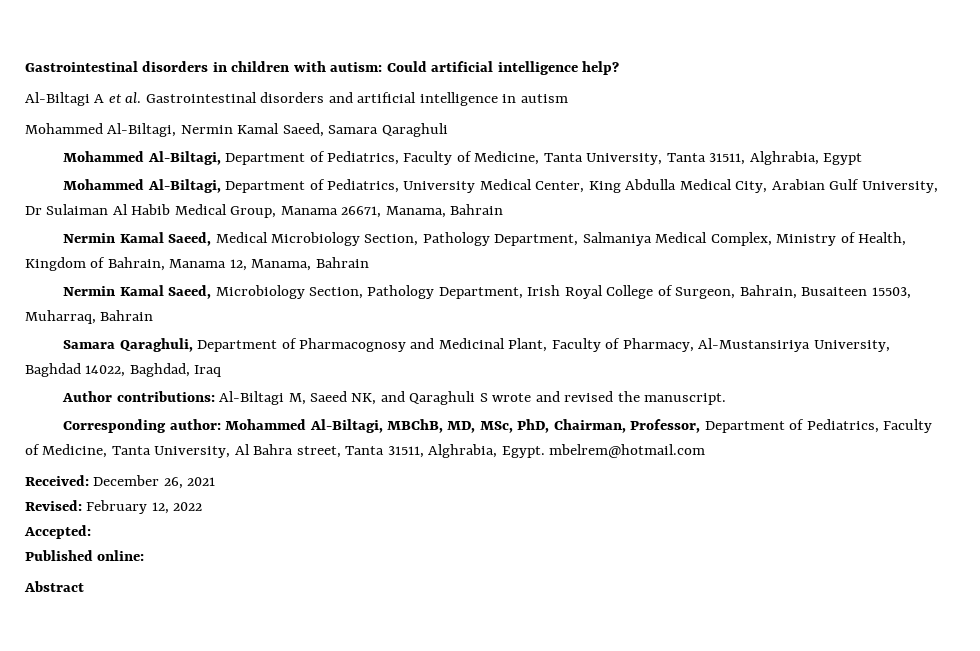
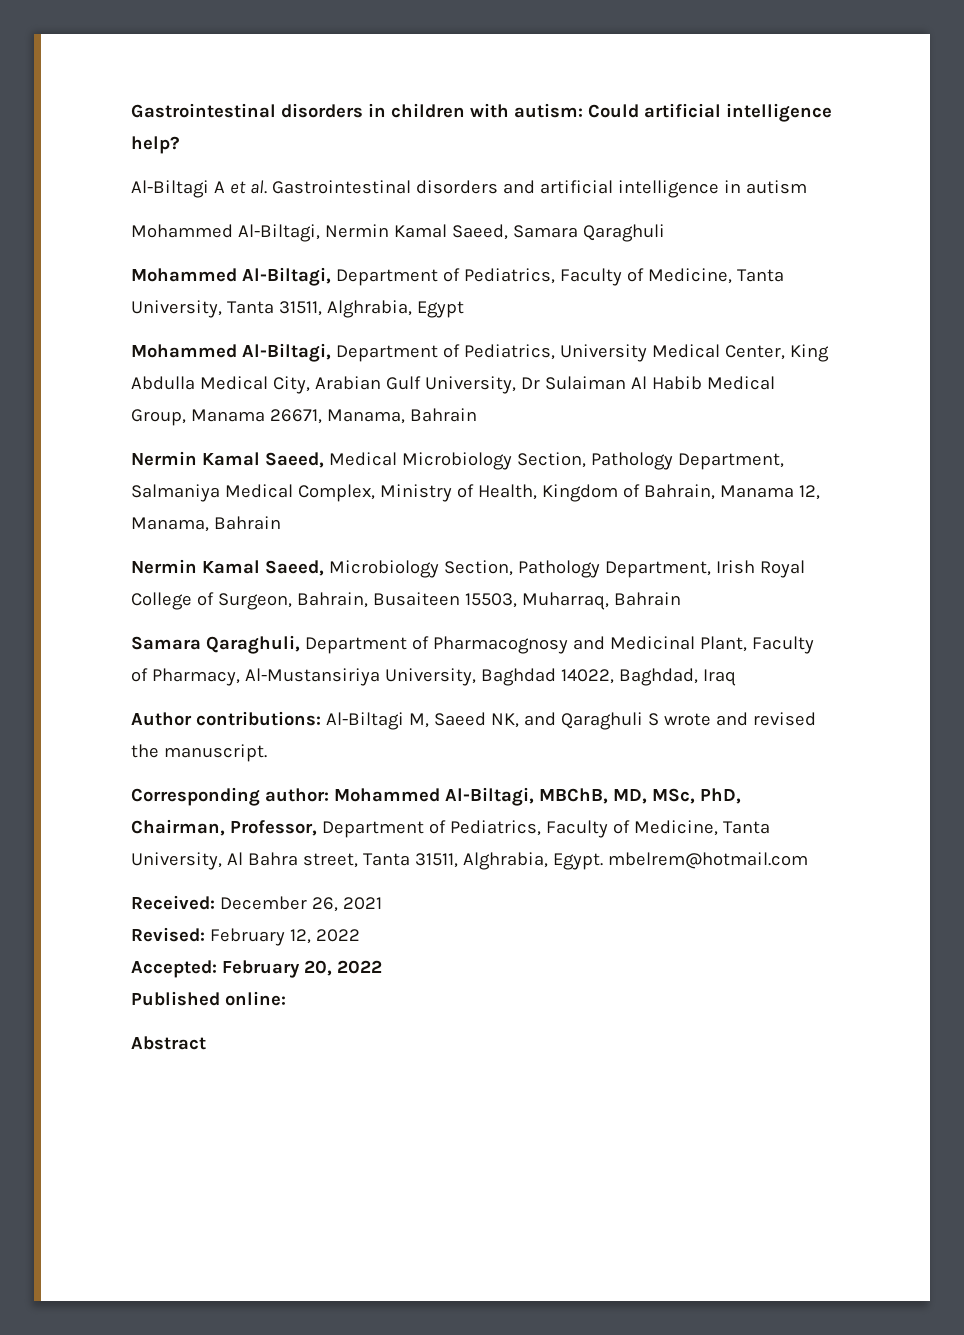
- Accepted:
+ Accepted: February 20, 2022

